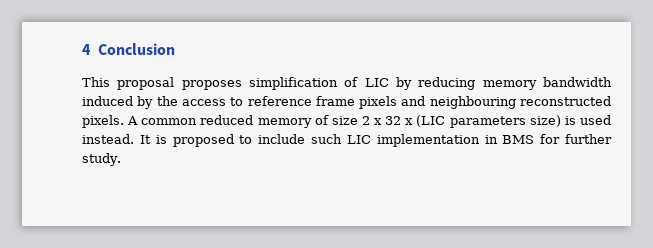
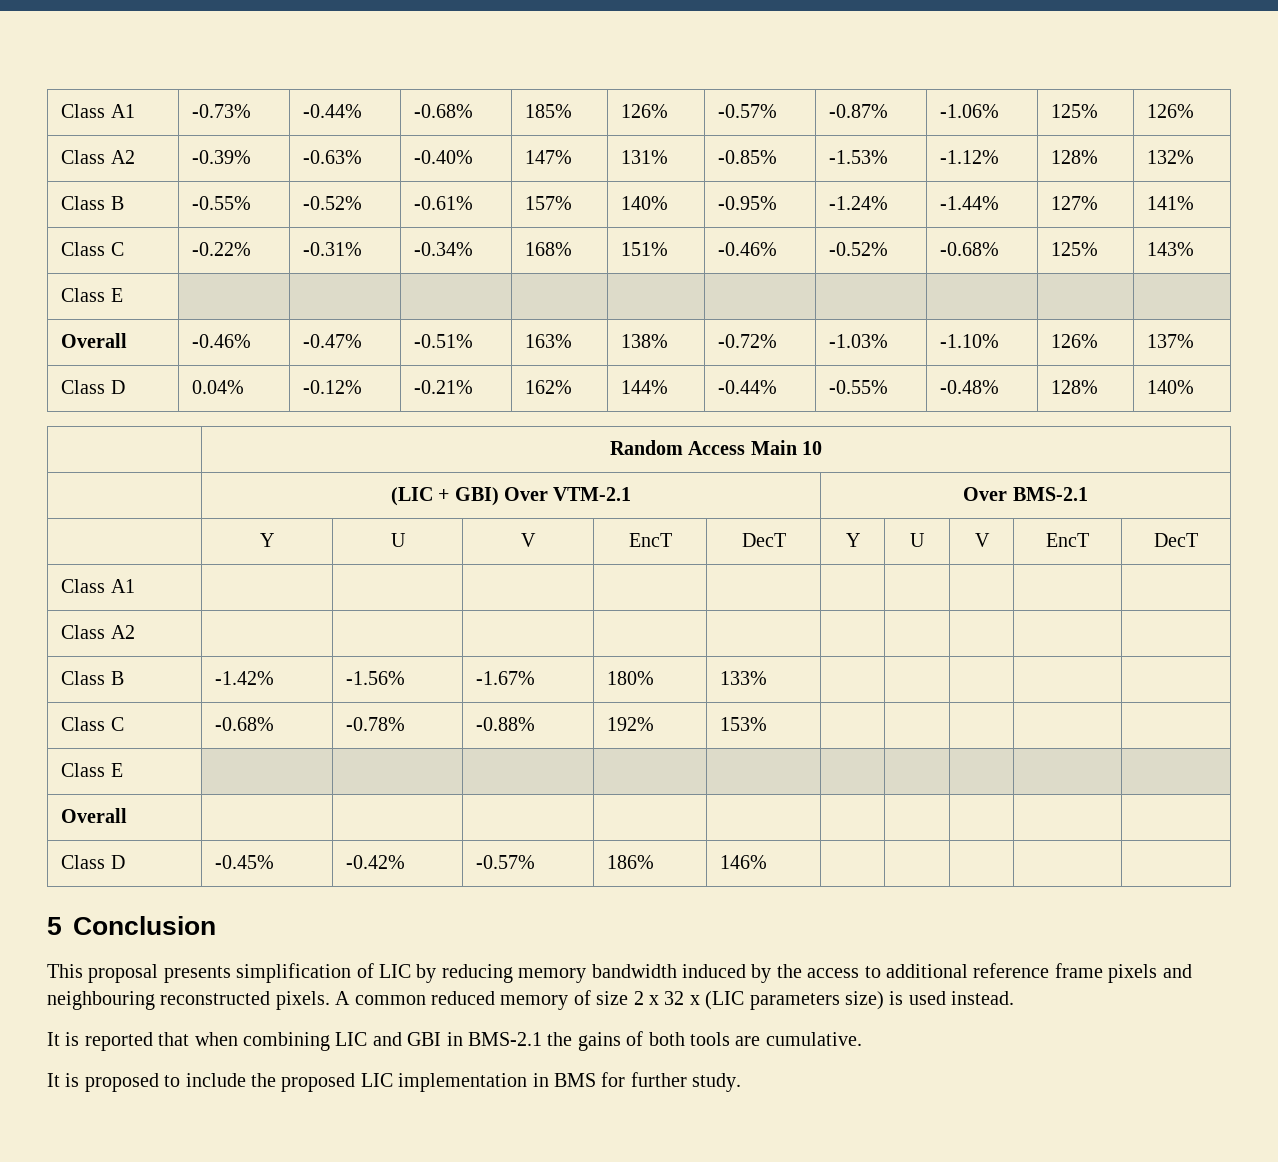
- 4 Conclusion
+ Class A1 | -0.73% | -0.44% | -0.68% | 185% | 126% | -0.57% | -0.87% | -1.06% | 125% | 126%
+ Class A2 | -0.39% | -0.63% | -0.40% | 147% | 131% | -0.85% | -1.53% | -1.12% | 128% | 132%
+ Class B | -0.55% | -0.52% | -0.61% | 157% | 140% | -0.95% | -1.24% | -1.44% | 127% | 141%
+ Class C | -0.22% | -0.31% | -0.34% | 168% | 151% | -0.46% | -0.52% | -0.68% | 125% | 143%
+ Class E | | | | | | | | | |
+ Overall | -0.46% | -0.47% | -0.51% | 163% | 138% | -0.72% | -1.03% | -1.10% | 126% | 137%
+ Class D | 0.04% | -0.12% | -0.21% | 162% | 144% | -0.44% | -0.55% | -0.48% | 128% | 140%
+ | Random Access Main 10
+ | (LIC + GBI) Over VTM-2.1 | Over BMS-2.1
+ | Y | U | V | EncT | DecT | Y | U | V | EncT | DecT
+ Class A1 | | | | | | | | | |
+ Class A2 | | | | | | | | | |
+ Class B | -1.42% | -1.56% | -1.67% | 180% | 133% | | | | |
+ Class C | -0.68% | -0.78% | -0.88% | 192% | 153% | | | | |
+ Class E | | | | | | | | | |
+ Overall | | | | | | | | | |
+ Class D | -0.45% | -0.42% | -0.57% | 186% | 146% | | | | |
+ 5 Conclusion
- This proposal proposes simplification of LIC by reducing memory bandwidth induced by the access to reference frame pixels and neighbouring reconstructed pixels.
+ This proposal presents simplification of LIC by reducing memory bandwidth induced by the access to additional reference frame pixels and neighbouring reconstructed pixels.
- A common reduced memory of size 2 x 32 x (LIC parameters size) is used instead. It is proposed to include such LIC implementation in BMS for further study.
+ A common reduced memory of size 2 x 32 x (LIC parameters size) is used instead.
+ It is reported that when combining LIC and GBI in BMS-2.1 the gains of both tools are cumulative.
+ It is proposed to include the proposed LIC implementation in BMS for further study.

